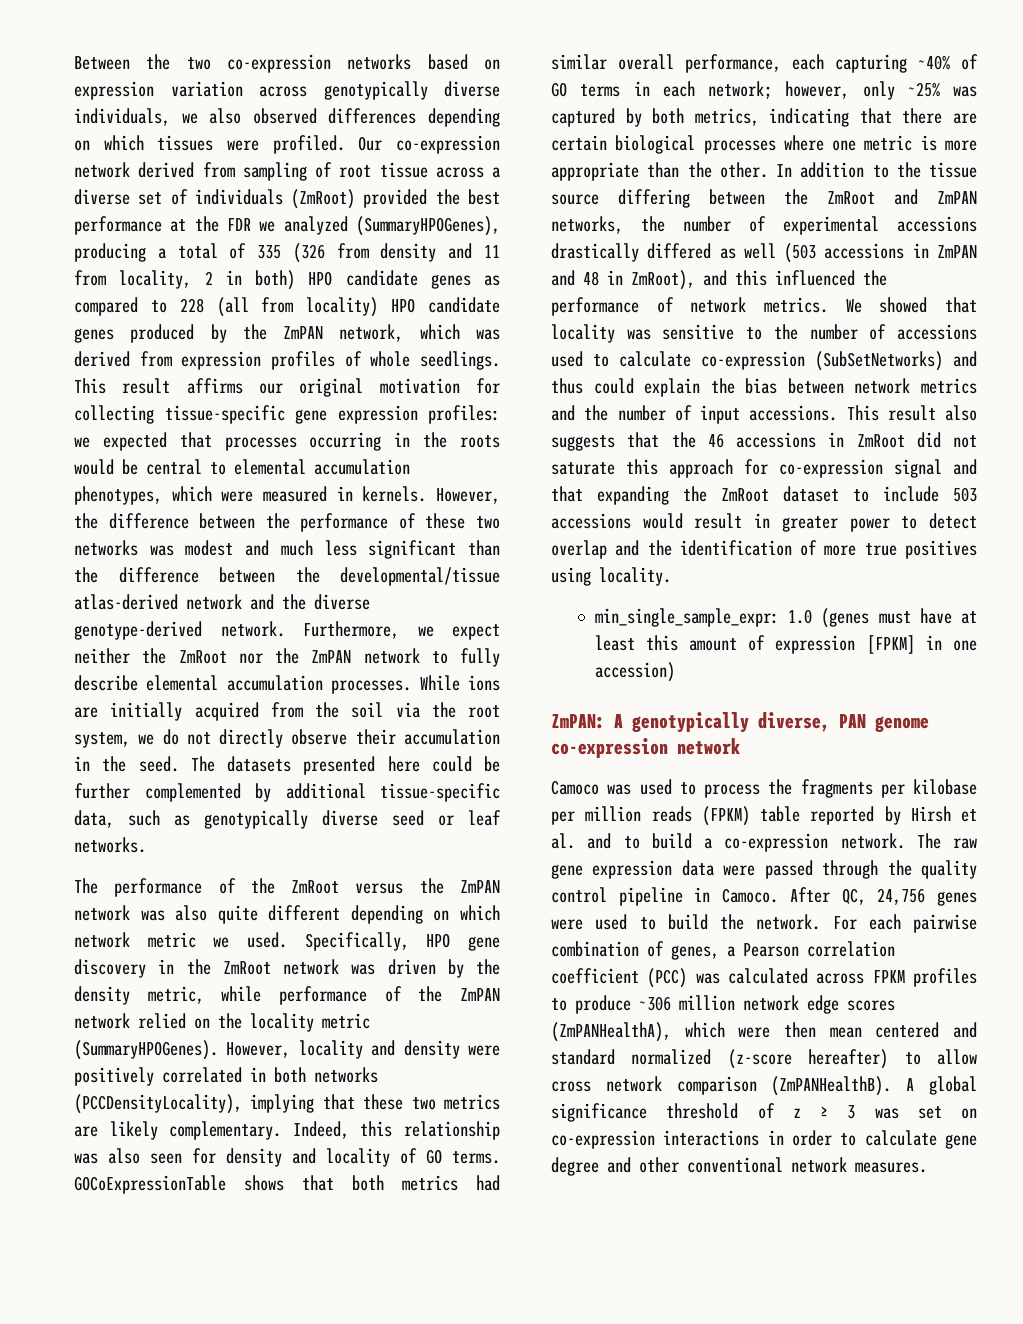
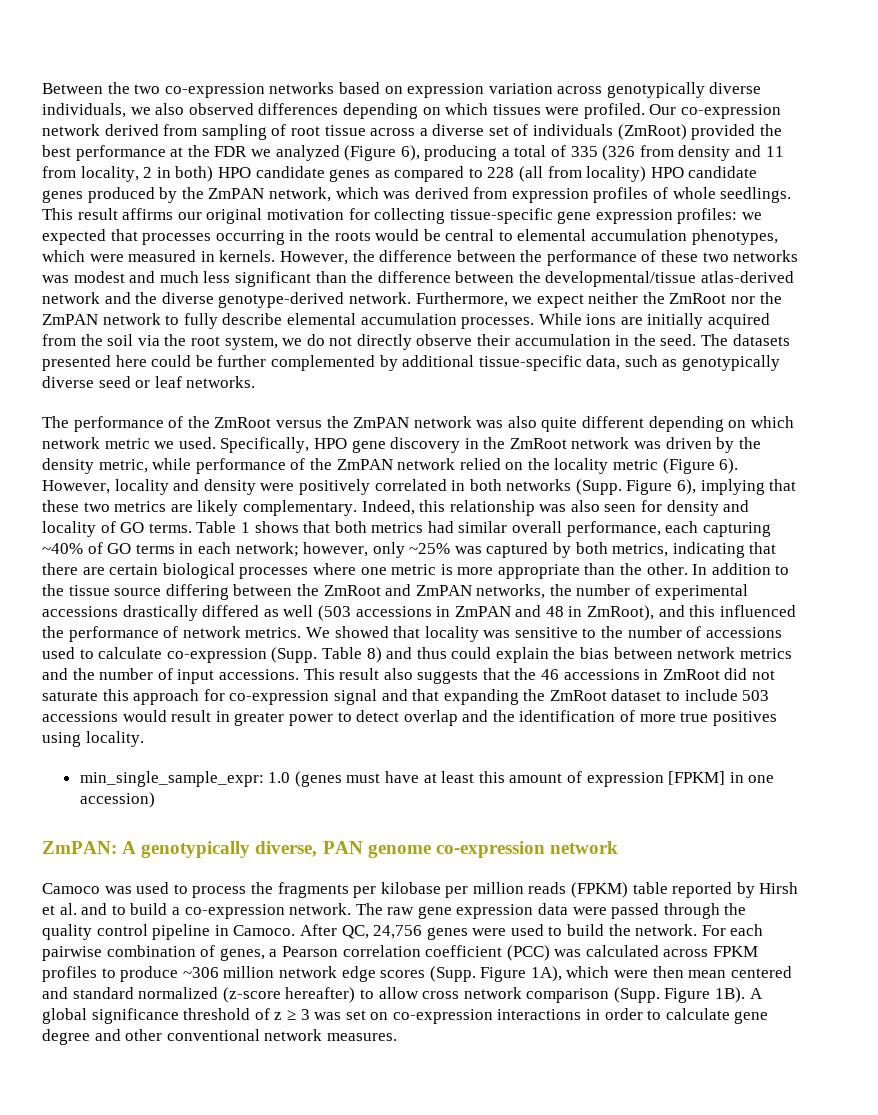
- Our co-expression network derived from sampling of root tissue across a diverse set of individuals (ZmRoot) provided the best performance at the FDR we analyzed (SummaryHPOGenes), producing a total of 335 (326 from density and 11 from locality, 2 in both) HPO candidate genes as compared to 228 (all from locality) HPO candidate genes produced by the ZmPAN network, which was derived from expression profiles of whole seedlings.
+ Our co-expression network derived from sampling of root tissue across a diverse set of individuals (ZmRoot) provided the best performance at the FDR we analyzed (Figure 6), producing a total of 335 (326 from density and 11 from locality, 2 in both) HPO candidate genes as compared to 228 (all from locality) HPO candidate genes produced by the ZmPAN network, which was derived from expression profiles of whole seedlings.
- Specifically, HPO gene discovery in the ZmRoot network was driven by the density metric, while performance of the ZmPAN network relied on the locality metric (SummaryHPOGenes).
+ Specifically, HPO gene discovery in the ZmRoot network was driven by the density metric, while performance of the ZmPAN network relied on the locality metric (Figure 6).
- However, locality and density were positively correlated in both networks (PCCDensityLocality), implying that these two metrics are likely complementary.
+ However, locality and density were positively correlated in both networks (Supp. Figure 6), implying that these two metrics are likely complementary.
- GOCoExpressionTable shows that both metrics had similar overall performance, each capturing ~40% of GO terms in each network; however, only ~25% was captured by both metrics, indicating that there are certain biological processes where one metric is more appropriate than the other.
+ Table 1 shows that both metrics had similar overall performance, each capturing ~40% of GO terms in each network; however, only ~25% was captured by both metrics, indicating that there are certain biological processes where one metric is more appropriate than the other.
- We showed that locality was sensitive to the number of accessions used to calculate co-expression (SubSetNetworks) and thus could explain the bias between network metrics and the number of input accessions.
+ We showed that locality was sensitive to the number of accessions used to calculate co-expression (Supp. Table 8) and thus could explain the bias between network metrics and the number of input accessions.
- For each pairwise combination of genes, a Pearson correlation coefficient (PCC) was calculated across FPKM profiles to produce ~306 million network edge scores (ZmPANHealthA), which were then mean centered and standard normalized (z-score hereafter) to allow cross network comparison (ZmPANHealthB).
+ For each pairwise combination of genes, a Pearson correlation coefficient (PCC) was calculated across FPKM profiles to produce ~306 million network edge scores (Supp. Figure 1A), which were then mean centered and standard normalized (z-score hereafter) to allow cross network comparison (Supp. Figure 1B).

